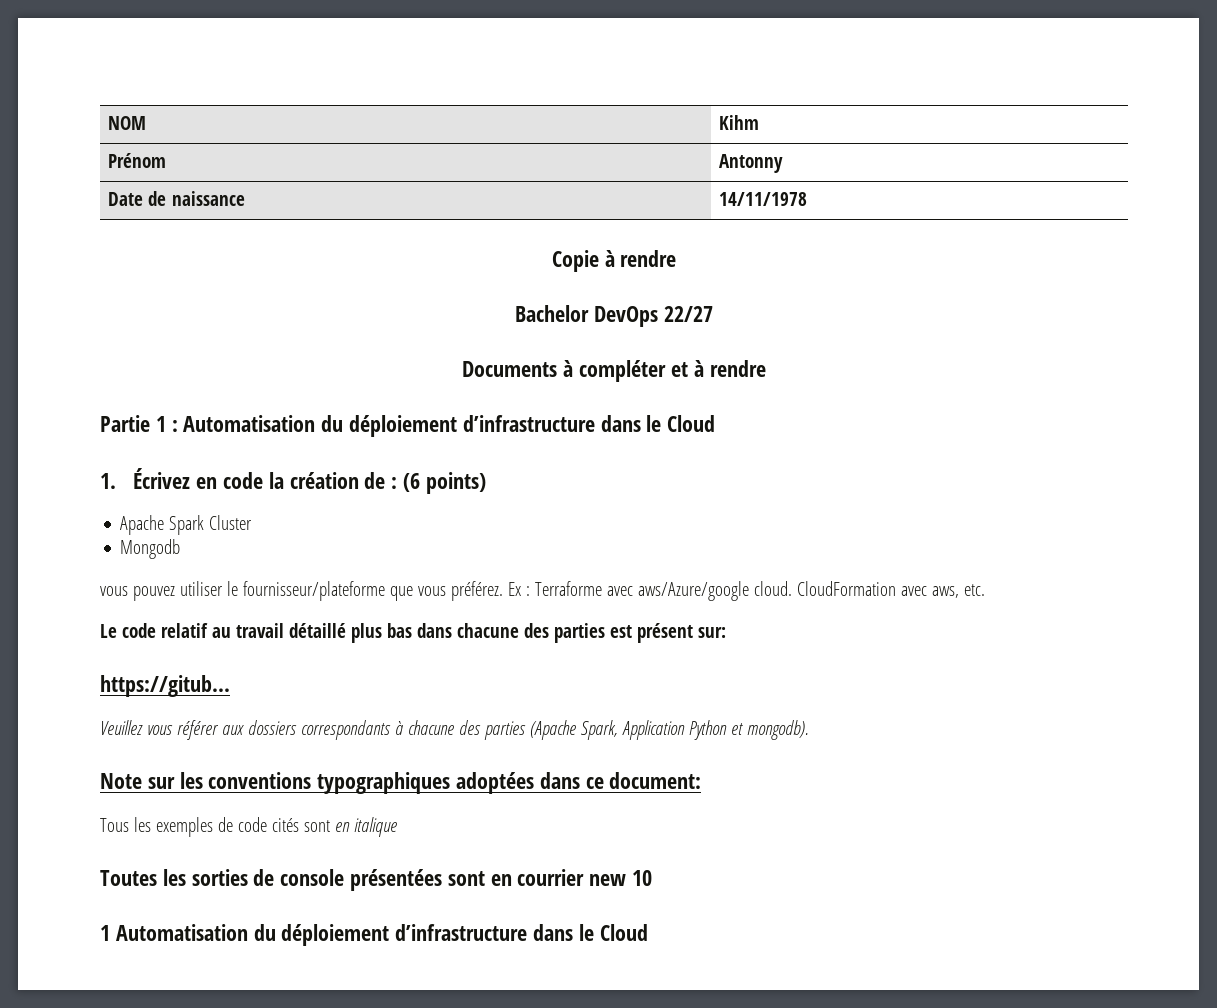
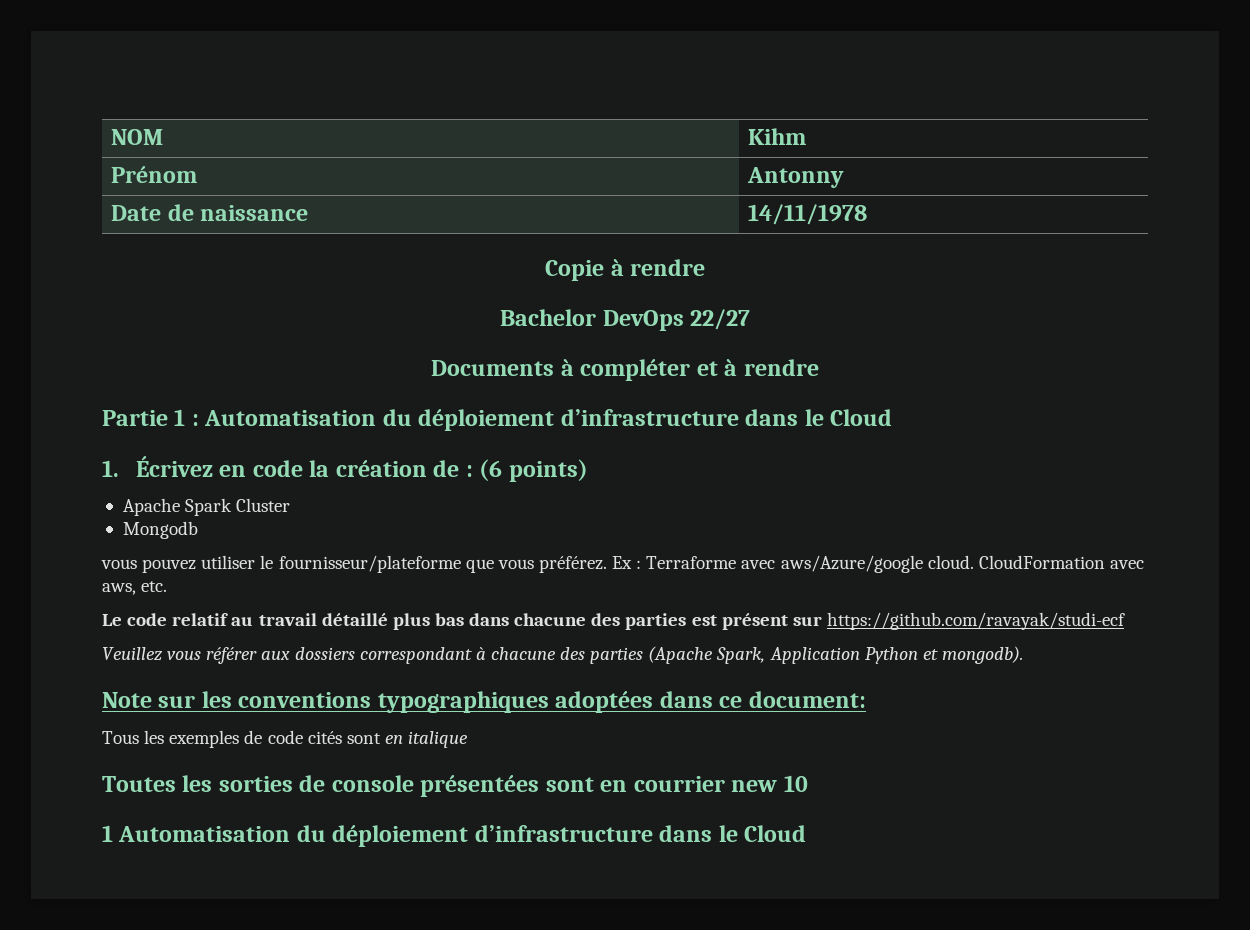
- Le code relatif au travail détaillé plus bas dans chacune des parties est présent sur:
- https://gitub...
+ Le code relatif au travail détaillé plus bas dans chacune des parties est présent sur https://github.com/ravayak/studi-ecf
- Veuillez vous référer aux dossiers correspondants à chacune des parties (Apache Spark, Application Python et mongodb).
+ Veuillez vous référer aux dossiers correspondant à chacune des parties (Apache Spark, Application Python et mongodb).

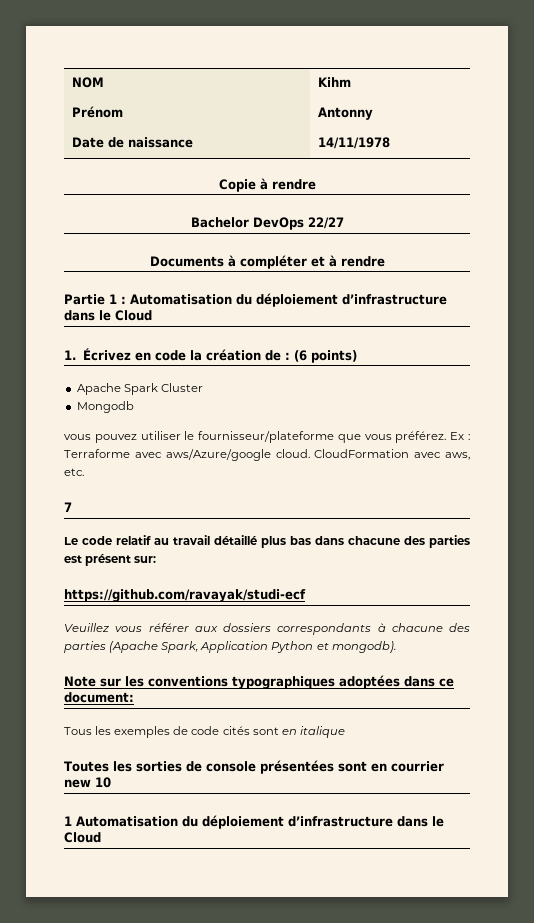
+ 7
- Le code relatif au travail détaillé plus bas dans chacune des parties est présent sur https://github.com/ravayak/studi-ecf
+ Le code relatif au travail détaillé plus bas dans chacune des parties est présent sur:
+ https://github.com/ravayak/studi-ecf
- Veuillez vous référer aux dossiers correspondant à chacune des parties (Apache Spark, Application Python et mongodb).
+ Veuillez vous référer aux dossiers correspondants à chacune des parties (Apache Spark, Application Python et mongodb).

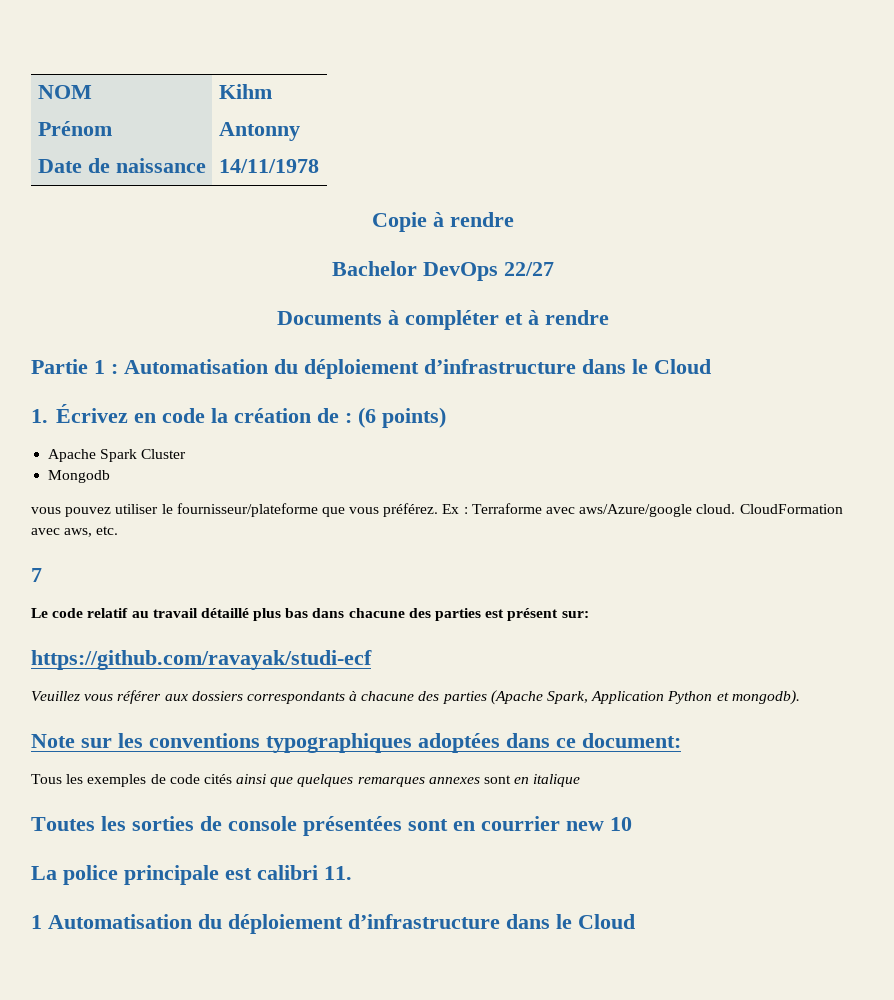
- Tous les exemples de code cités sont en italique
+ Tous les exemples de code cités ainsi que quelques remarques annexes sont en italique
+ La police principale est calibri 11.

